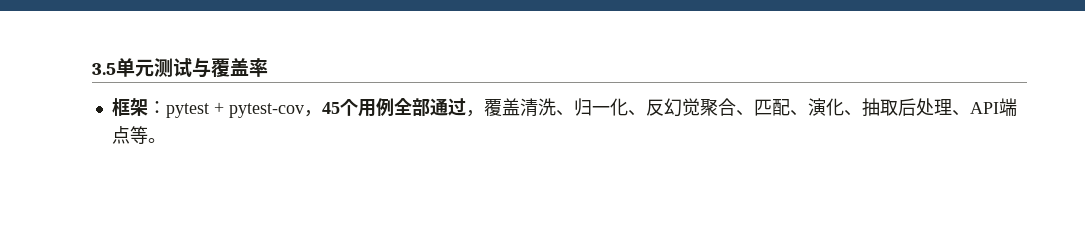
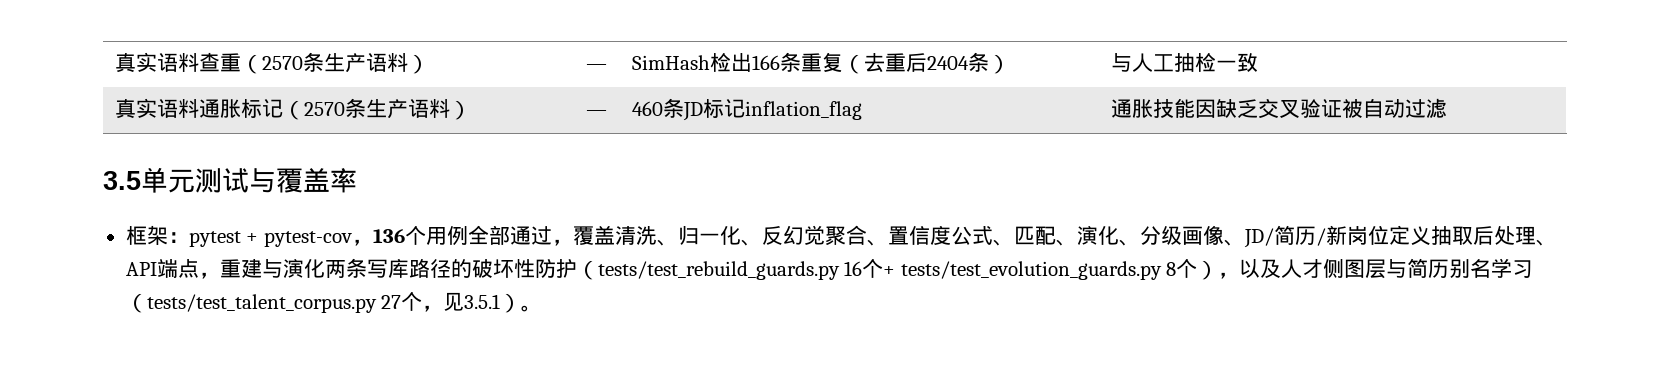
+ 真实语料查重（2570条生产语料） | — | SimHash检出166条重复（去重后2404条） | 与人工抽检一致
+ 真实语料通胀标记（2570条生产语料） | — | 460条JD标记inflation_flag | 通胀技能因缺乏交叉验证被自动过滤
- 框架：pytest + pytest-cov，45个用例全部通过，覆盖清洗、归一化、反幻觉聚合、匹配、演化、抽取后处理、API端点等。
+ 框架：pytest + pytest-cov，136个用例全部通过，覆盖清洗、归一化、反幻觉聚合、置信度公式、匹配、演化、分级画像、JD/简历/新岗位定义抽取后处理、API端点，重建与演化两条写库路径的破坏性防护（tests/test_rebuild_guards.py 16个+ tests/test_evolution_guards.py 8个），以及人才侧图层与简历别名学习（tests/test_talent_corpus.py 27个，见3.5.1）。

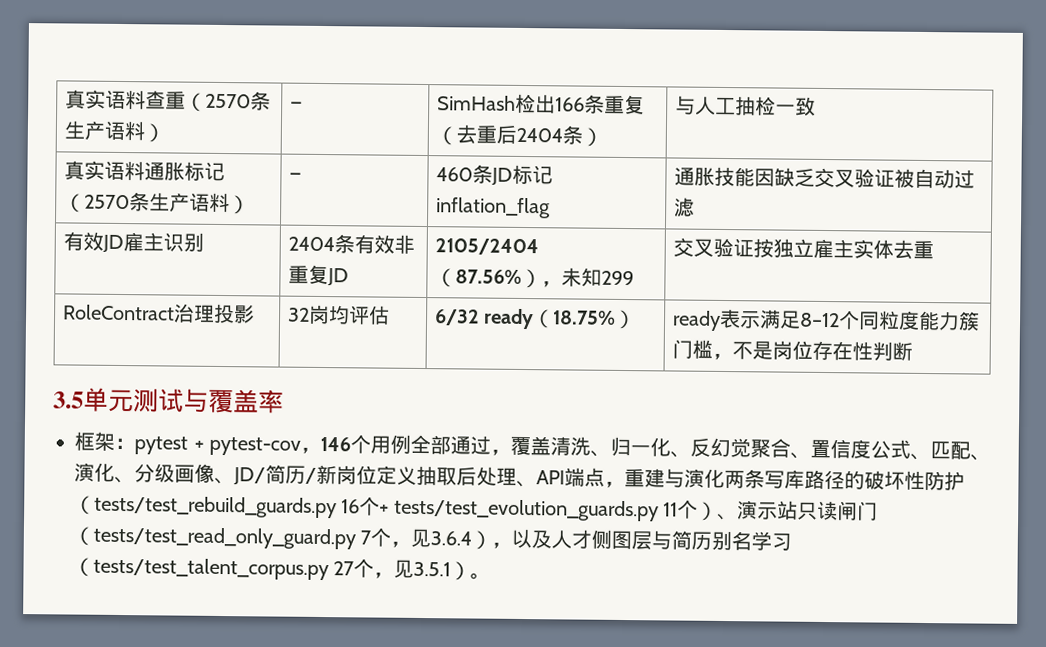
+ 有效JD雇主识别 | 2404条有效非重复JD | 2105/2404（87.56%），未知299 | 交叉验证按独立雇主实体去重
+ RoleContract治理投影 | 32岗均评估 | 6/32 ready（18.75%） | ready表示满足8–12个同粒度能力簇门槛，不是岗位存在性判断
- pytest + pytest-cov，136个用例全部通过，覆盖清洗、归一化、反幻觉聚合、置信度公式、匹配、演化、分级画像、JD/简历/新岗位定义抽取后处理、API端点，重建与演化两条写库路径的破坏性防护（tests/test_rebuild_guards.py 16个+ tests/test_evolution_guards.py 8个），以及人才侧图层与简历别名学习（tests/test_talent_corpus.py 27个，见3.5.1）。
+ pytest + pytest-cov，146个用例全部通过，覆盖清洗、归一化、反幻觉聚合、置信度公式、匹配、演化、分级画像、JD/简历/新岗位定义抽取后处理、API端点，重建与演化两条写库路径的破坏性防护（tests/test_rebuild_guards.py 16个+ tests/test_evolution_guards.py 11个）、演示站只读闸门（tests/test_read_only_guard.py 7个，见3.6.4），以及人才侧图层与简历别名学习（tests/test_talent_corpus.py 27个，见3.5.1）。

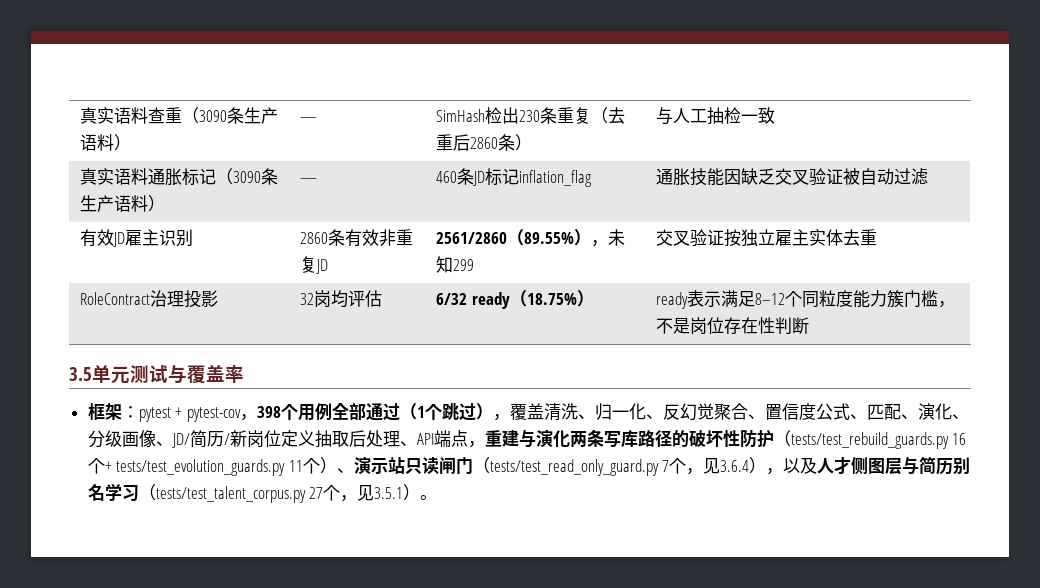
- 真实语料查重（2570条生产语料） | — | SimHash检出166条重复（去重后2404条） | 与人工抽检一致
+ 真实语料查重（3090条生产语料） | — | SimHash检出230条重复（去重后2860条） | 与人工抽检一致
- 真实语料通胀标记（2570条生产语料） | — | 460条JD标记inflation_flag | 通胀技能因缺乏交叉验证被自动过滤
+ 真实语料通胀标记（3090条生产语料） | — | 460条JD标记inflation_flag | 通胀技能因缺乏交叉验证被自动过滤
- 有效JD雇主识别 | 2404条有效非重复JD | 2105/2404（87.56%），未知299 | 交叉验证按独立雇主实体去重
+ 有效JD雇主识别 | 2860条有效非重复JD | 2561/2860（89.55%），未知299 | 交叉验证按独立雇主实体去重
- pytest + pytest-cov，146个用例全部通过，覆盖清洗、归一化、反幻觉聚合、置信度公式、匹配、演化、分级画像、JD/简历/新岗位定义抽取后处理、API端点，重建与演化两条写库路径的破坏性防护（tests/test_rebuild_guards.py 16个+ tests/test_evolution_guards.py 11个）、演示站只读闸门（tests/test_read_only_guard.py 7个，见3.6.4），以及人才侧图层与简历别名学习（tests/test_talent_corpus.py 27个，见3.5.1）。
+ pytest + pytest-cov，398个用例全部通过（1个跳过），覆盖清洗、归一化、反幻觉聚合、置信度公式、匹配、演化、分级画像、JD/简历/新岗位定义抽取后处理、API端点，重建与演化两条写库路径的破坏性防护（tests/test_rebuild_guards.py 16个+ tests/test_evolution_guards.py 11个）、演示站只读闸门（tests/test_read_only_guard.py 7个，见3.6.4），以及人才侧图层与简历别名学习（tests/test_talent_corpus.py 27个，见3.5.1）。

